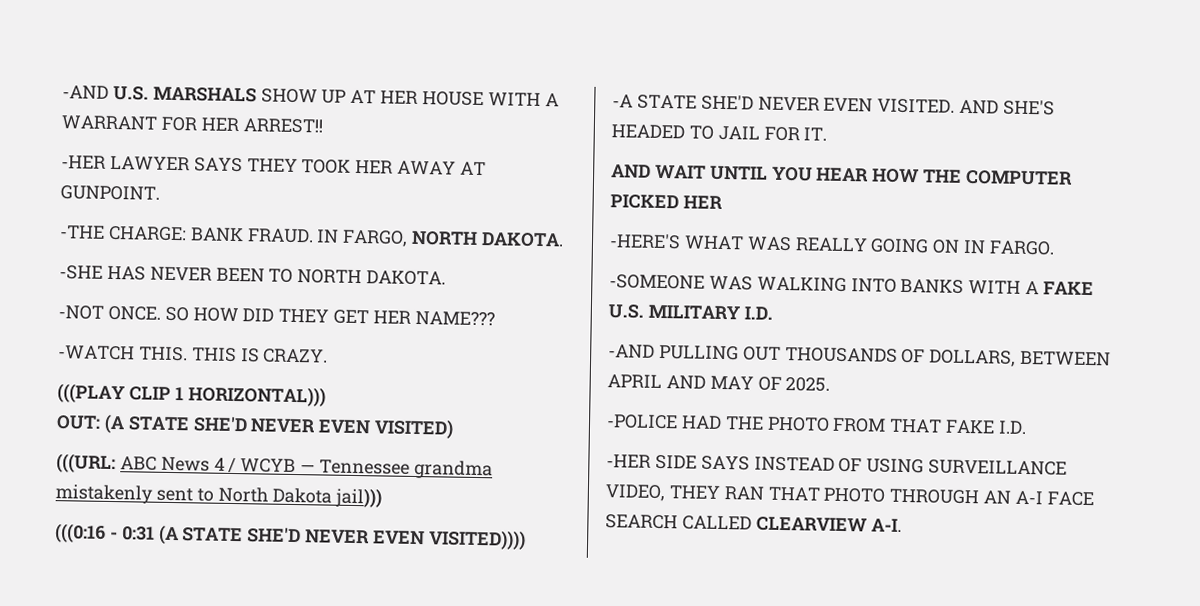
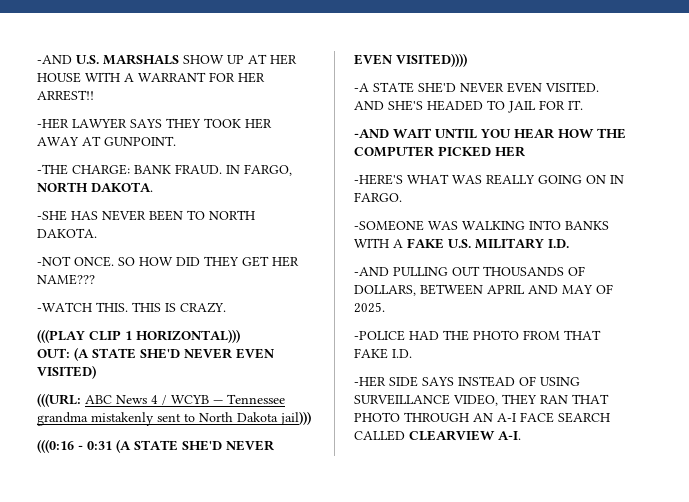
- AND WAIT UNTIL YOU HEAR HOW THE COMPUTER PICKED HER
+ -AND WAIT UNTIL YOU HEAR HOW THE COMPUTER PICKED HER

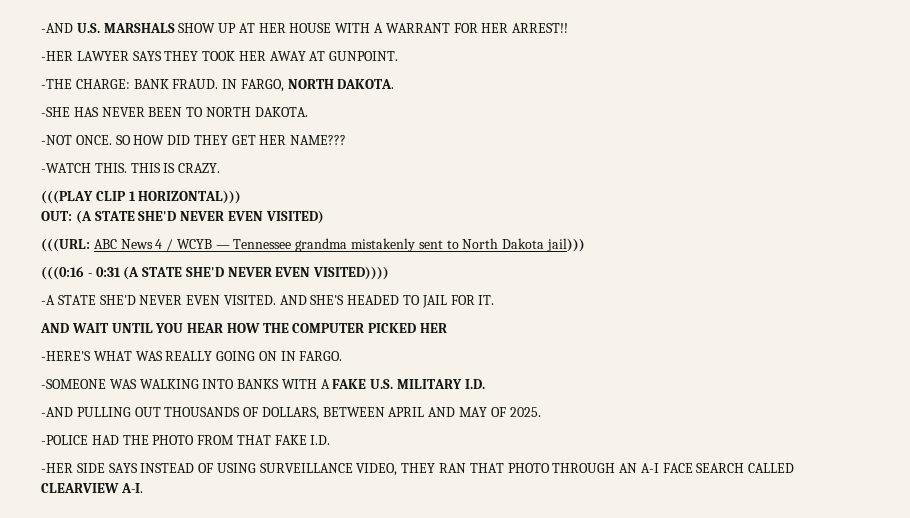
- -AND WAIT UNTIL YOU HEAR HOW THE COMPUTER PICKED HER
+ AND WAIT UNTIL YOU HEAR HOW THE COMPUTER PICKED HER

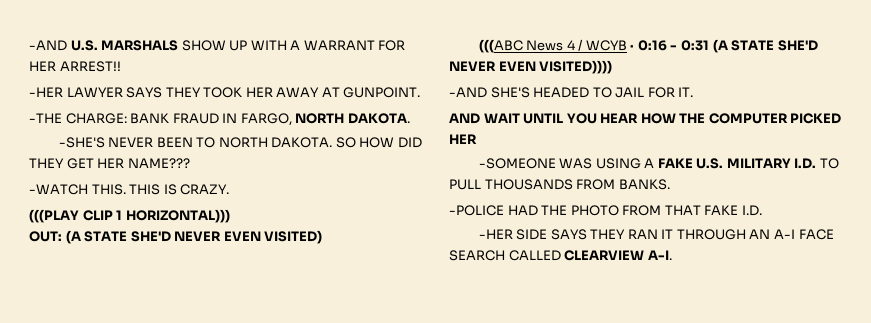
- -AND U.S. MARSHALS SHOW UP AT HER HOUSE WITH A WARRANT FOR HER ARREST!!
+ -AND U.S. MARSHALS SHOW UP WITH A WARRANT FOR HER ARREST!!
- -THE CHARGE: BANK FRAUD. IN FARGO, NORTH DAKOTA.
+ -THE CHARGE: BANK FRAUD IN FARGO, NORTH DAKOTA.
- -SHE HAS NEVER BEEN TO NORTH DAKOTA.
- -NOT ONCE.
+ -SHE'S NEVER BEEN TO NORTH DAKOTA.
- (((URL: ABC News 4 / WCYB — Tennessee grandma mistakenly sent to North Dakota jail)))
- (((0:16 - 0:31 (A STATE SHE'D NEVER EVEN VISITED))))
+ (((ABC News 4 / WCYB · 0:16 - 0:31 (A STATE SHE'D NEVER EVEN VISITED))))
- -A STATE SHE'D NEVER EVEN VISITED. AND SHE'S HEADED TO JAIL FOR IT.
+ -AND SHE'S HEADED TO JAIL FOR IT.
- -HERE'S WHAT WAS REALLY GOING ON IN FARGO.
- -SOMEONE WAS WALKING INTO BANKS WITH A FAKE U.S. MILITARY I.D.
- -AND PULLING OUT THOUSANDS OF DOLLARS, BETWEEN APRIL AND MAY OF 2025.
+ -SOMEONE WAS USING A FAKE U.S. MILITARY I.D. TO PULL THOUSANDS FROM BANKS.
- -HER SIDE SAYS INSTEAD OF USING SURVEILLANCE VIDEO, THEY RAN THAT PHOTO THROUGH AN A-I FACE SEARCH CALLED CLEARVIEW A-I.
+ -HER SIDE SAYS THEY RAN IT THROUGH AN A-I FACE SEARCH CALLED CLEARVIEW A-I.

